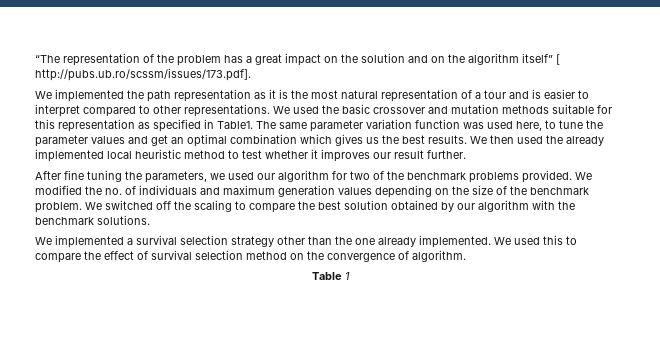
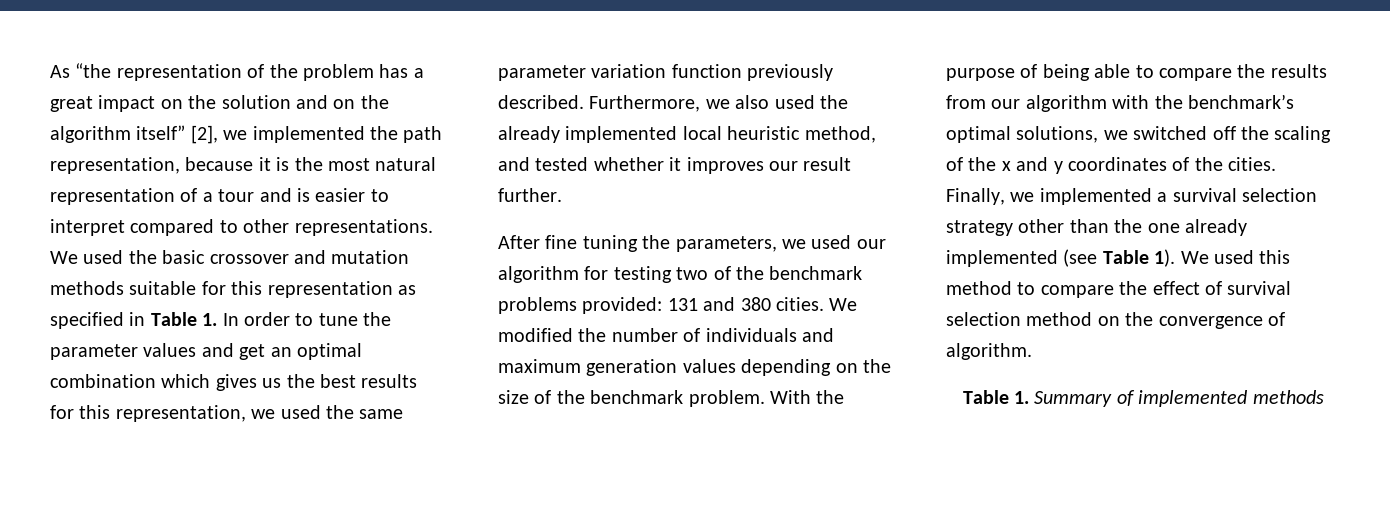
- “The representation of the problem has a great impact on the solution and on the algorithm itself” [ http://pubs.ub.ro/scssm/issues/173.pdf].
- We implemented the path representation as it is the most natural representation of a tour and is easier to interpret compared to other representations.
+ As “the representation of the problem has a great impact on the solution and on the algorithm itself” [2], we implemented the path representation, because it is the most natural representation of a tour and is easier to interpret compared to other representations.
- We used the basic crossover and mutation methods suitable for this representation as specified in Table1. The same parameter variation function was used here, to tune the parameter values and get an optimal combination which gives us the best results. We then used the already implemented local heuristic method to test whether it improves our result further.
+ We used the basic crossover and mutation methods suitable for this representation as specified in Table 1. In order to tune the parameter values and get an optimal combination which gives us the best results for this representation, we used the same parameter variation function previously described. Furthermore, we also used the already implemented local heuristic method, and tested whether it improves our result further.
- After fine tuning the parameters, we used our algorithm for two of the benchmark problems provided.
+ After fine tuning the parameters, we used our algorithm for testing two of the benchmark problems provided: 131 and 380 cities.
- We modified the no. of individuals and maximum generation values depending on the size of the benchmark problem.
+ We modified the number of individuals and maximum generation values depending on the size of the benchmark problem.
- We switched off the scaling to compare the best solution obtained by our algorithm with the benchmark solutions.
- We implemented a survival selection strategy other than the one already implemented.
+ With the purpose of being able to compare the results from our algorithm with the benchmark’s optimal solutions, we switched off the scaling of the x and y coordinates of the cities. Finally, we implemented a survival selection strategy other than the one already implemented (see Table 1).
- We used this to compare the effect of survival selection method on the convergence of algorithm.
+ We used this method to compare the effect of survival selection method on the convergence of algorithm.
- Table 1
+ Table 1. Summary of implemented methods

